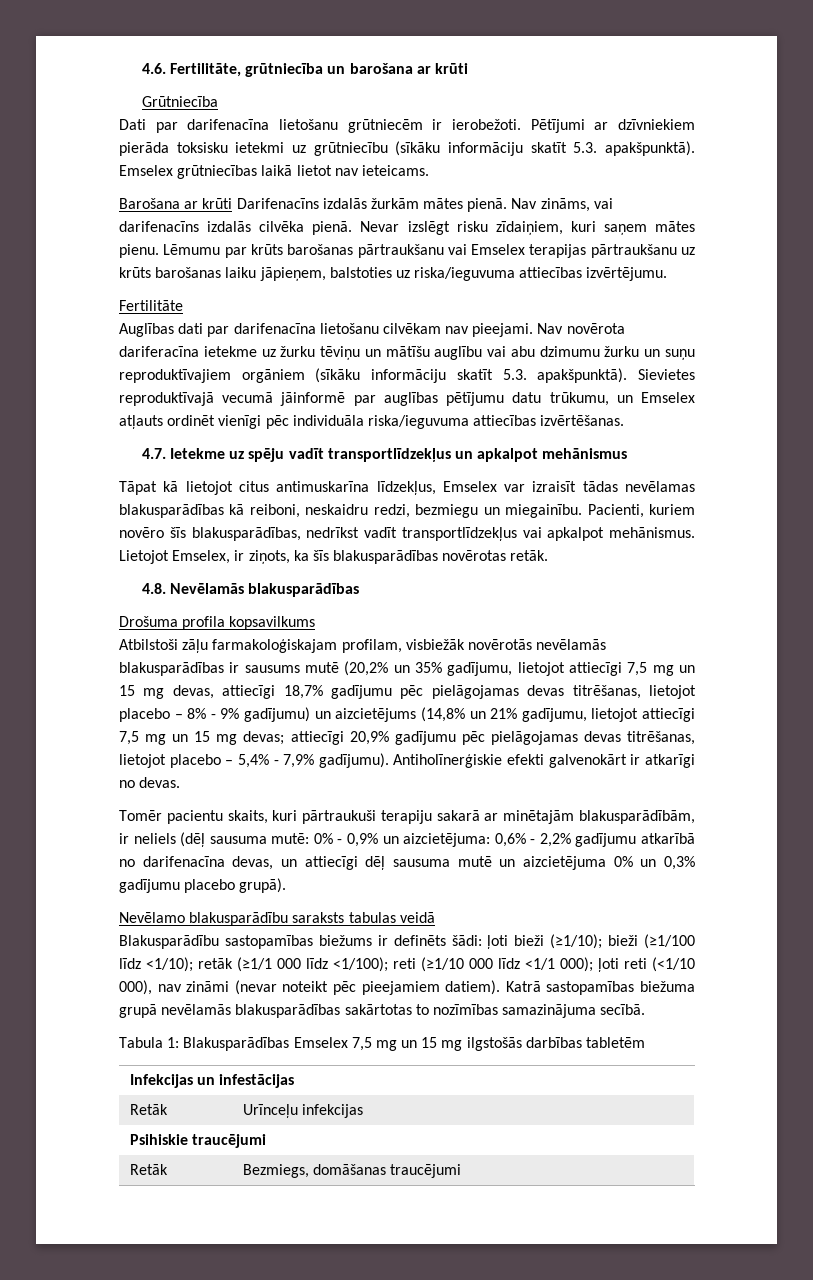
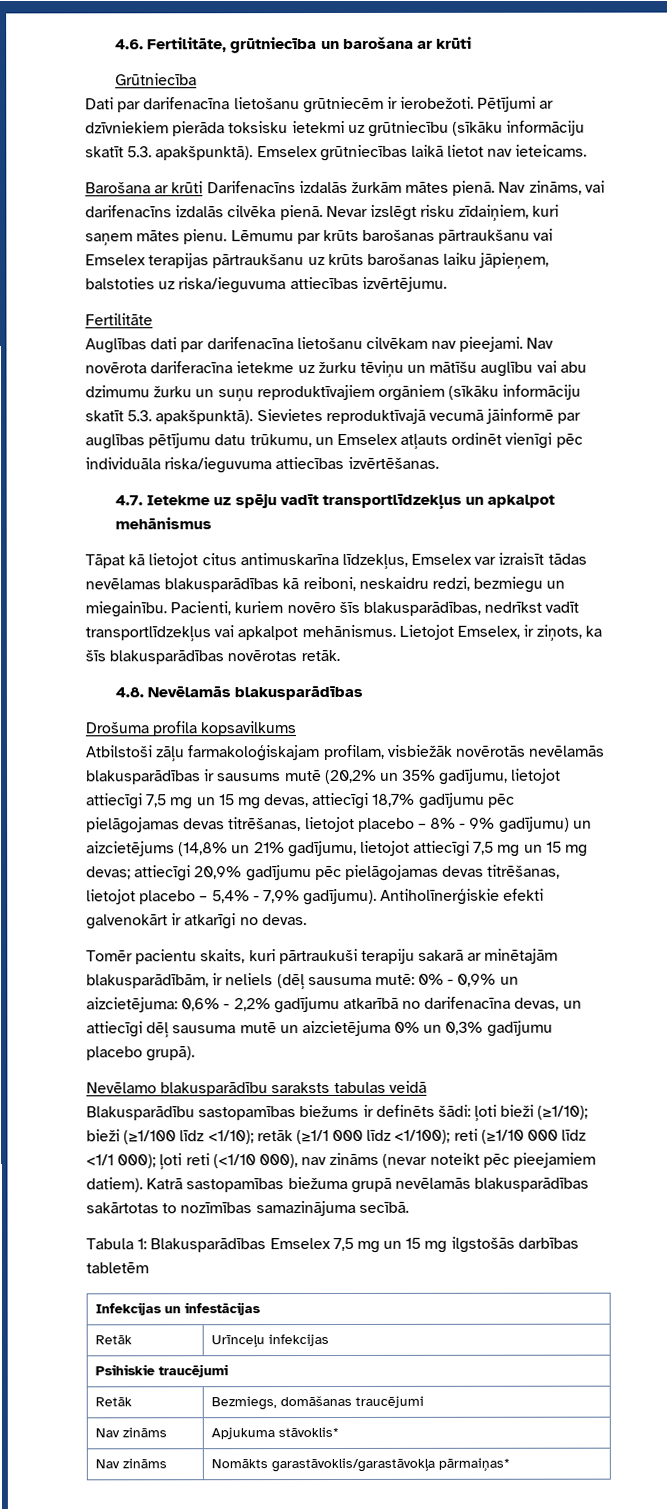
- Blakusparādību sastopamības biežums ir definēts šādi: ļoti bieži (≥1/10); bieži (≥1/100 līdz <1/10); retāk (≥1/1 000 līdz <1/100); reti (≥1/10 000 līdz <1/1 000); ļoti reti (<1/10 000), nav zināmi (nevar noteikt pēc pieejamiem datiem).
+ Blakusparādību sastopamības biežums ir definēts šādi: ļoti bieži (≥1/10); bieži (≥1/100 līdz <1/10); retāk (≥1/1 000 līdz <1/100); reti (≥1/10 000 līdz <1/1 000); ļoti reti (<1/10 000), nav zināms (nevar noteikt pēc pieejamiem datiem).
+ Nav zināms | Apjukuma stāvoklis*
+ Nav zināms | Nomākts garastāvoklis/garastāvokļa pārmaiņas*

